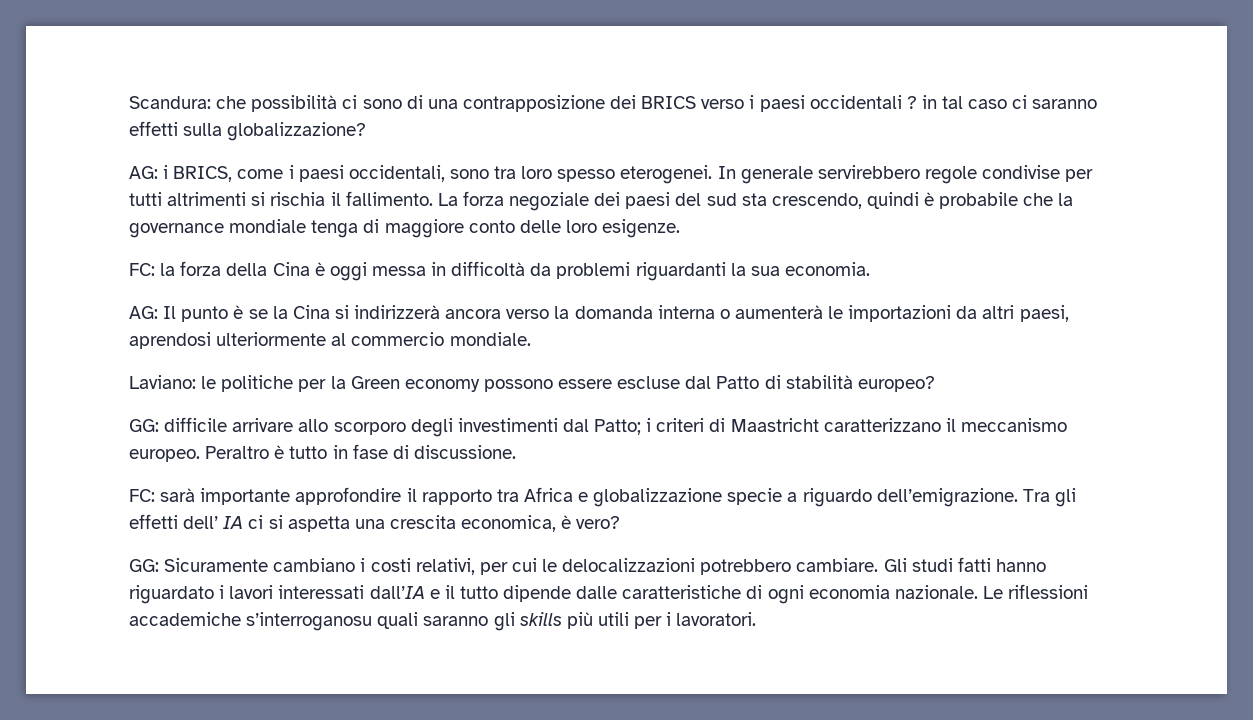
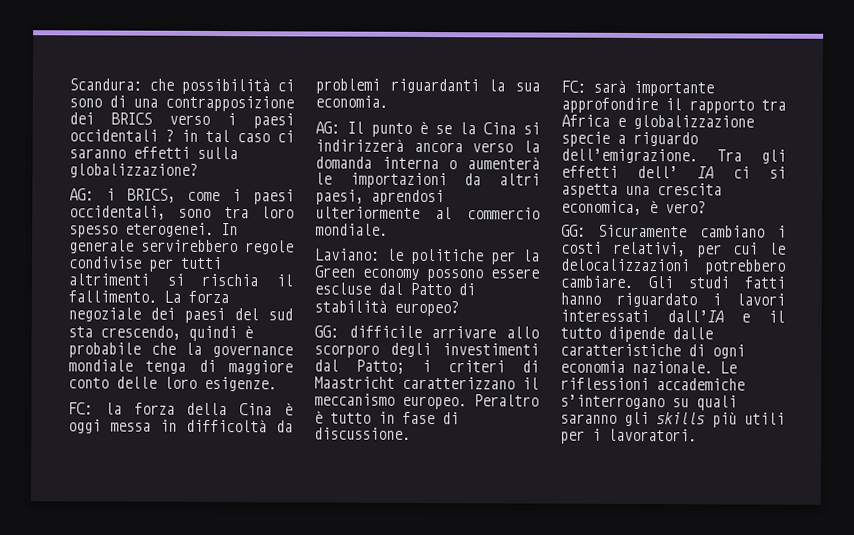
- Le riflessioni accademiche s’interroganosu quali saranno gli skills più utili per i lavoratori.
+ Le riflessioni accademiche s’interrogano su quali saranno gli skills più utili per i lavoratori.

